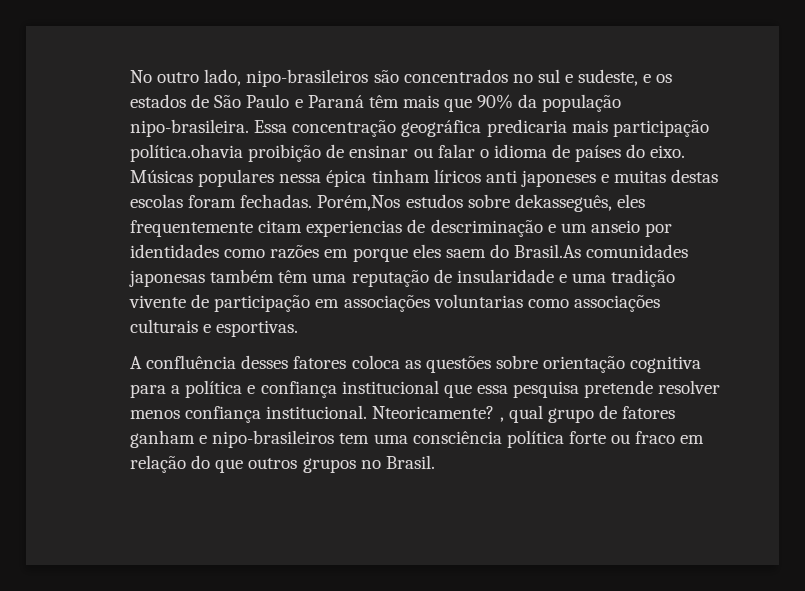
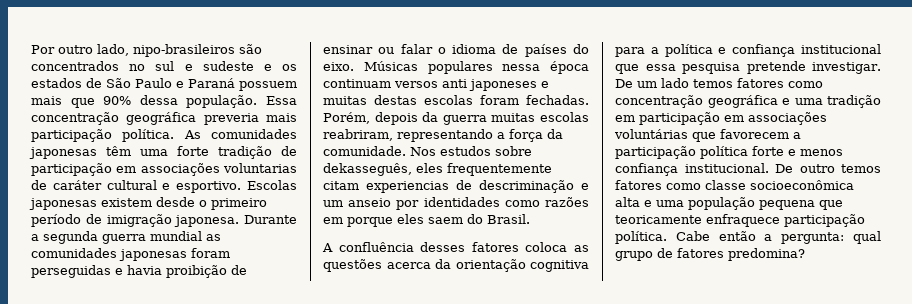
- No outro lado, nipo-brasileiros são concentrados no sul e sudeste, e os estados de São Paulo e Paraná têm mais que 90% da população nipo-brasileira.
+ Por outro lado, nipo-brasileiros são concentrados no sul e sudeste e os estados de São Paulo e Paraná possuem mais que 90% dessa população.
- Essa concentração geográfica predicaria mais participação política.ohavia proibição de ensinar ou falar o idioma de países do eixo.
+ Essa concentração geográfica preveria mais participação política. As comunidades japonesas têm uma forte tradição de participação em associações voluntarias de caráter cultural e esportivo. Escolas japonesas existem desde o primeiro período de imigração japonesa. Durante a segunda guerra mundial as comunidades japonesas foram perseguidas e havia proibição de ensinar ou falar o idioma de países do eixo.
- Músicas populares nessa épica tinham líricos anti japoneses e muitas destas escolas foram fechadas.
+ Músicas populares nessa época continuam versos anti japoneses e muitas destas escolas foram fechadas.
- Porém,Nos estudos sobre dekasseguês, eles frequentemente citam experiencias de descriminação e um anseio por identidades como razões em porque eles saem do Brasil.As comunidades japonesas também têm uma reputação de insularidade e uma tradição vivente de participação em associações voluntarias como associações culturais e esportivas.
+ Porém, depois da guerra muitas escolas reabriram, representando a força da comunidade. Nos estudos sobre dekasseguês, eles frequentemente citam experiencias de descriminação e um anseio por identidades como razões em porque eles saem do Brasil.
- A confluência desses fatores coloca as questões sobre orientação cognitiva para a política e confiança institucional que essa pesquisa pretende resolver menos confiança institucional. Nteoricamente? , qual grupo de fatores ganham e nipo-brasileiros tem uma consciência política forte ou fraco em relação do que outros grupos no Brasil.
+ A confluência desses fatores coloca as questões acerca da orientação cognitiva para a política e confiança institucional que essa pesquisa pretende investigar. De um lado temos fatores como concentração geográfica e uma tradição em participação em associações voluntárias que favorecem a participação política forte e menos confiança institucional. De outro temos fatores como classe socioeconômica alta e uma população pequena que teoricamente enfraquece participação política. Cabe então a pergunta: qual grupo de fatores predomina?

